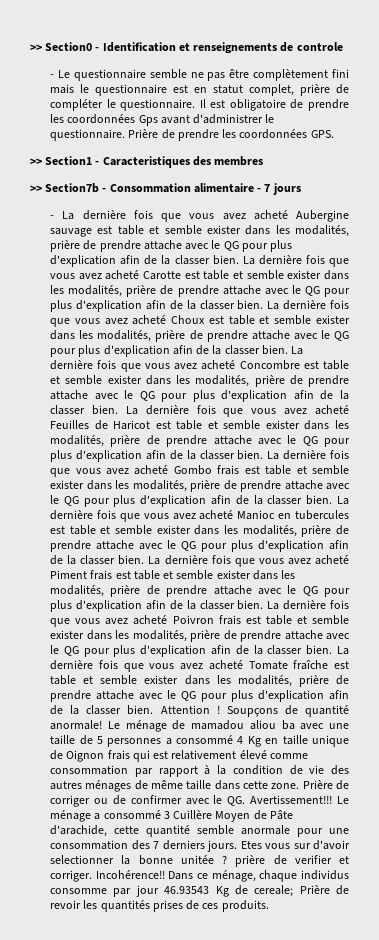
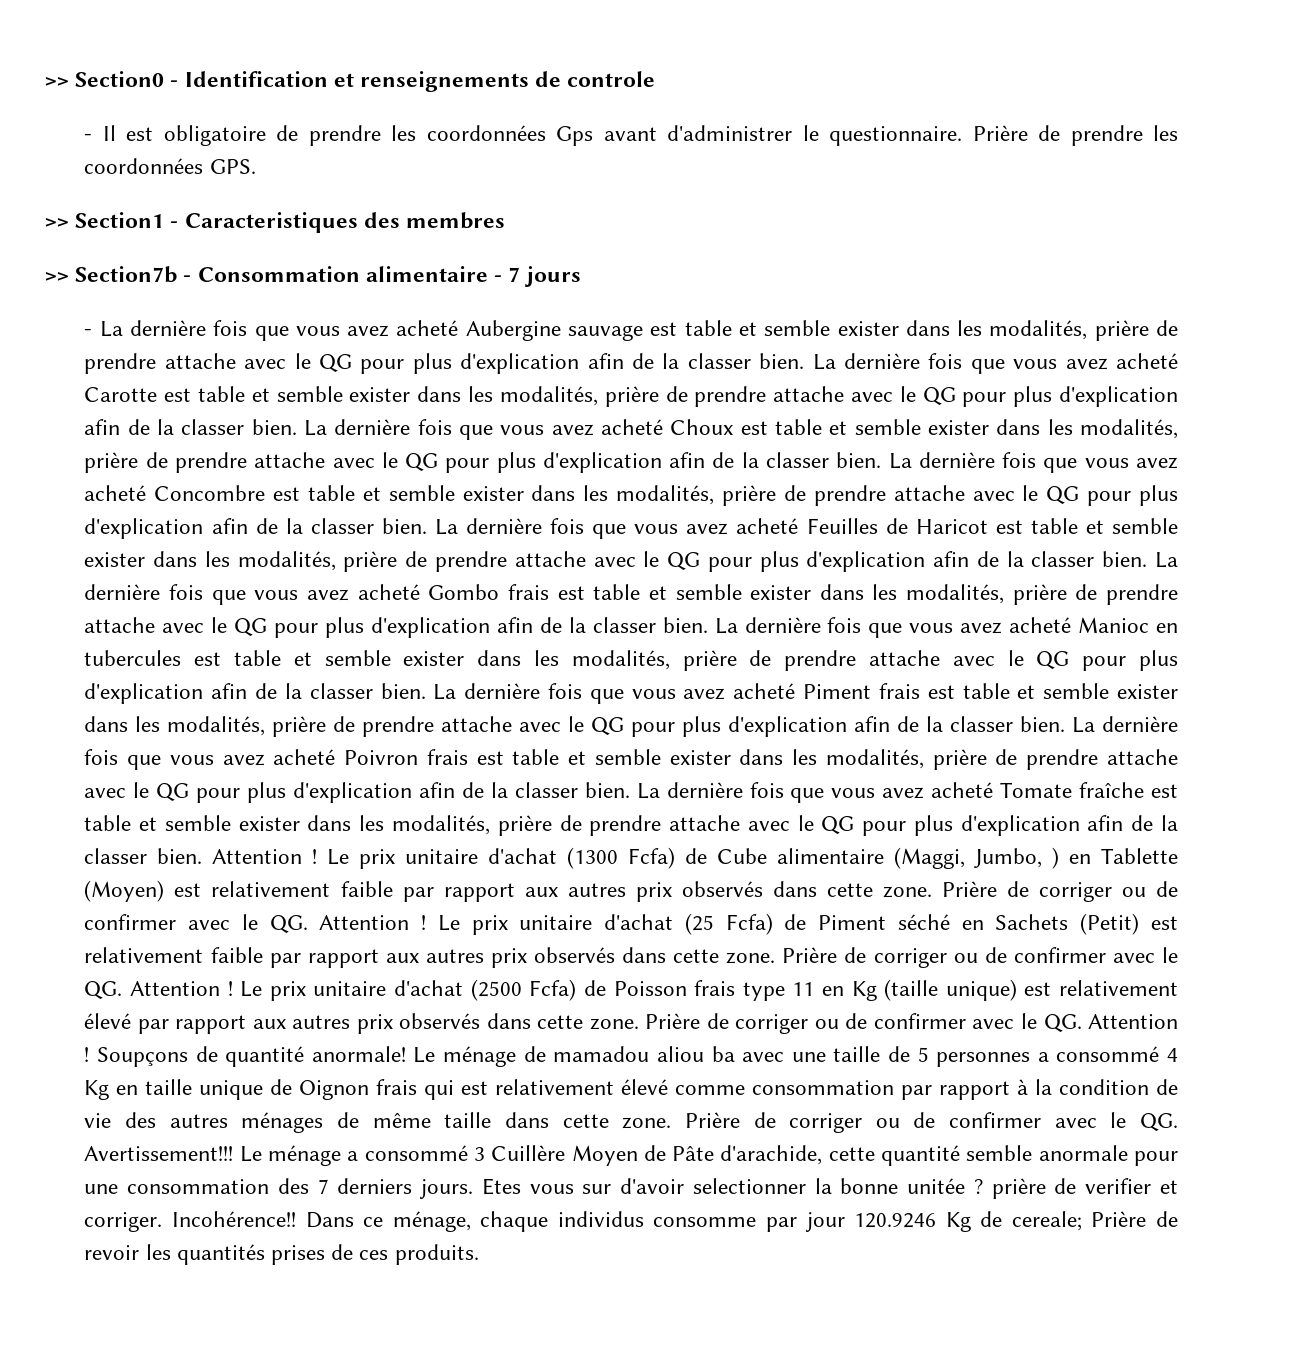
- - Le questionnaire semble ne pas être complètement fini mais le questionnaire est en statut complet, prière de compléter le questionnaire. Il est obligatoire de prendre les coordonnées Gps avant d'administrer le questionnaire.
+ - Il est obligatoire de prendre les coordonnées Gps avant d'administrer le questionnaire.
+ Le prix unitaire d'achat (1300 Fcfa) de Cube alimentaire (Maggi, Jumbo, ) en Tablette (Moyen) est relativement faible par rapport aux autres prix observés dans cette zone. Prière de corriger ou de confirmer avec le QG. Attention ! Le prix unitaire d'achat (25 Fcfa) de Piment séché en Sachets (Petit) est relativement faible par rapport aux autres prix observés dans cette zone. Prière de corriger ou de confirmer avec le QG. Attention ! Le prix unitaire d'achat (2500 Fcfa) de Poisson frais type 11 en Kg (taille unique) est relativement élevé par rapport aux autres prix observés dans cette zone. Prière de corriger ou de confirmer avec le QG. Attention !
- Dans ce ménage, chaque individus consomme par jour 46.93543 Kg de cereale; Prière de revoir les quantités prises de ces produits.
+ Dans ce ménage, chaque individus consomme par jour 120.9246 Kg de cereale; Prière de revoir les quantités prises de ces produits.

